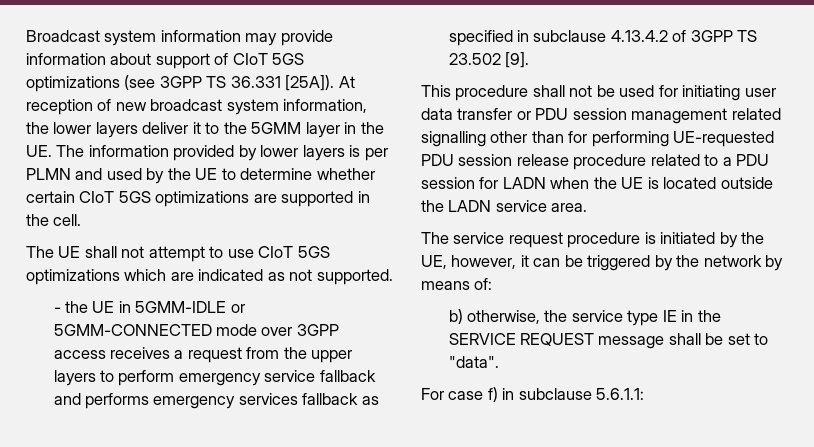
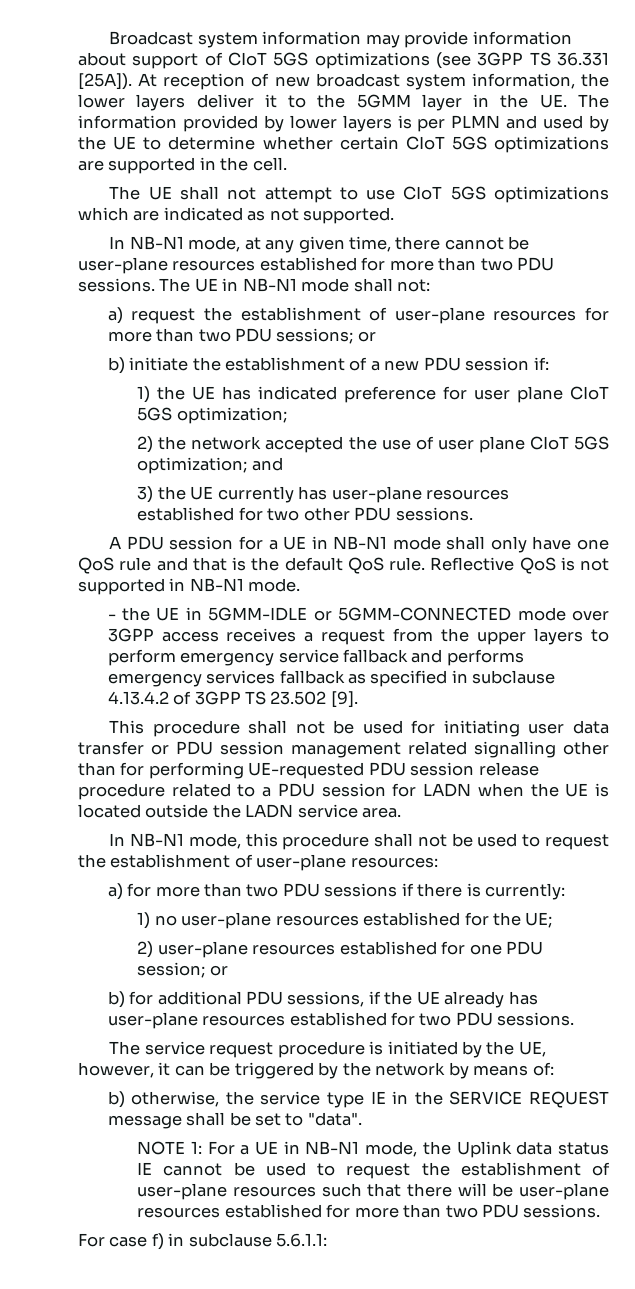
+ In NB-N1 mode, at any given time, there cannot be user-plane resources established for more than two PDU sessions. The UE in NB-N1 mode shall not:
+ a) request the establishment of user-plane resources for more than two PDU sessions; or
+ b) initiate the establishment of a new PDU session if:
+ 1) the UE has indicated preference for user plane CIoT 5GS optimization;
+ 2) the network accepted the use of user plane CIoT 5GS optimization; and
+ 3) the UE currently has user-plane resources established for two other PDU sessions.
+ A PDU session for a UE in NB-N1 mode shall only have one QoS rule and that is the default QoS rule. Reflective QoS is not supported in NB-N1 mode.
+ In NB-N1 mode, this procedure shall not be used to request the establishment of user-plane resources:
+ a) for more than two PDU sessions if there is currently:
+ 1) no user-plane resources established for the UE;
+ 2) user-plane resources established for one PDU session; or
+ b) for additional PDU sessions, if the UE already has user-plane resources established for two PDU sessions.
+ NOTE 1: For a UE in NB-N1 mode, the Uplink data status IE cannot be used to request the establishment of user-plane resources such that there will be user-plane resources established for more than two PDU sessions.

